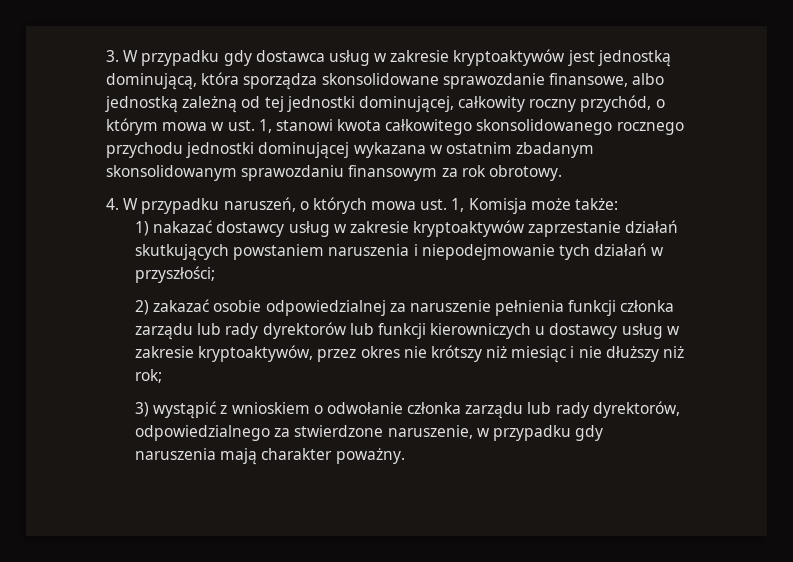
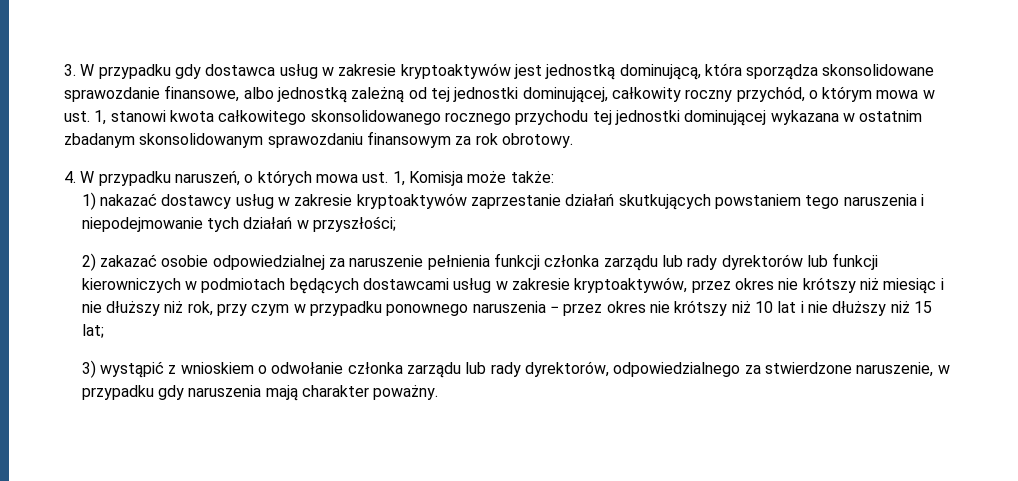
- 3. W przypadku gdy dostawca usług w zakresie kryptoaktywów jest jednostką dominującą, która sporządza skonsolidowane sprawozdanie finansowe, albo jednostką zależną od tej jednostki dominującej, całkowity roczny przychód, o którym mowa w ust. 1, stanowi kwota całkowitego skonsolidowanego rocznego przychodu jednostki dominującej wykazana w ostatnim zbadanym skonsolidowanym sprawozdaniu finansowym za rok obrotowy.
+ 3. W przypadku gdy dostawca usług w zakresie kryptoaktywów jest jednostką dominującą, która sporządza skonsolidowane sprawozdanie finansowe, albo jednostką zależną od tej jednostki dominującej, całkowity roczny przychód, o którym mowa w ust. 1, stanowi kwota całkowitego skonsolidowanego rocznego przychodu tej jednostki dominującej wykazana w ostatnim zbadanym skonsolidowanym sprawozdaniu finansowym za rok obrotowy.
- 1) nakazać dostawcy usług w zakresie kryptoaktywów zaprzestanie działań skutkujących powstaniem naruszenia i niepodejmowanie tych działań w przyszłości;
+ 1) nakazać dostawcy usług w zakresie kryptoaktywów zaprzestanie działań skutkujących powstaniem tego naruszenia i niepodejmowanie tych działań w przyszłości;
- 2) zakazać osobie odpowiedzialnej za naruszenie pełnienia funkcji członka zarządu lub rady dyrektorów lub funkcji kierowniczych u dostawcy usług w zakresie kryptoaktywów, przez okres nie krótszy niż miesiąc i nie dłuższy niż rok;
+ 2) zakazać osobie odpowiedzialnej za naruszenie pełnienia funkcji członka zarządu lub rady dyrektorów lub funkcji kierowniczych w podmiotach będących dostawcami usług w zakresie kryptoaktywów, przez okres nie krótszy niż miesiąc i nie dłuższy niż rok, przy czym w przypadku ponownego naruszenia − przez okres nie krótszy niż 10 lat i nie dłuższy niż 15 lat;

